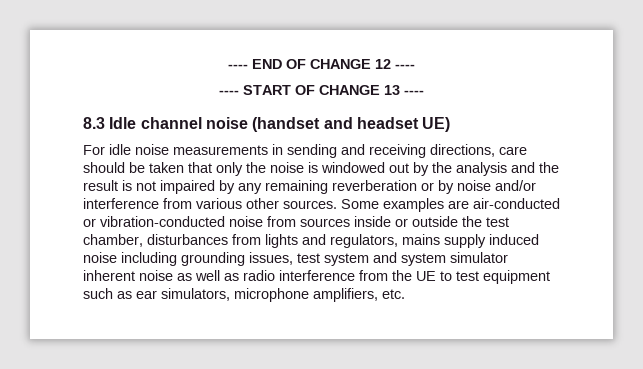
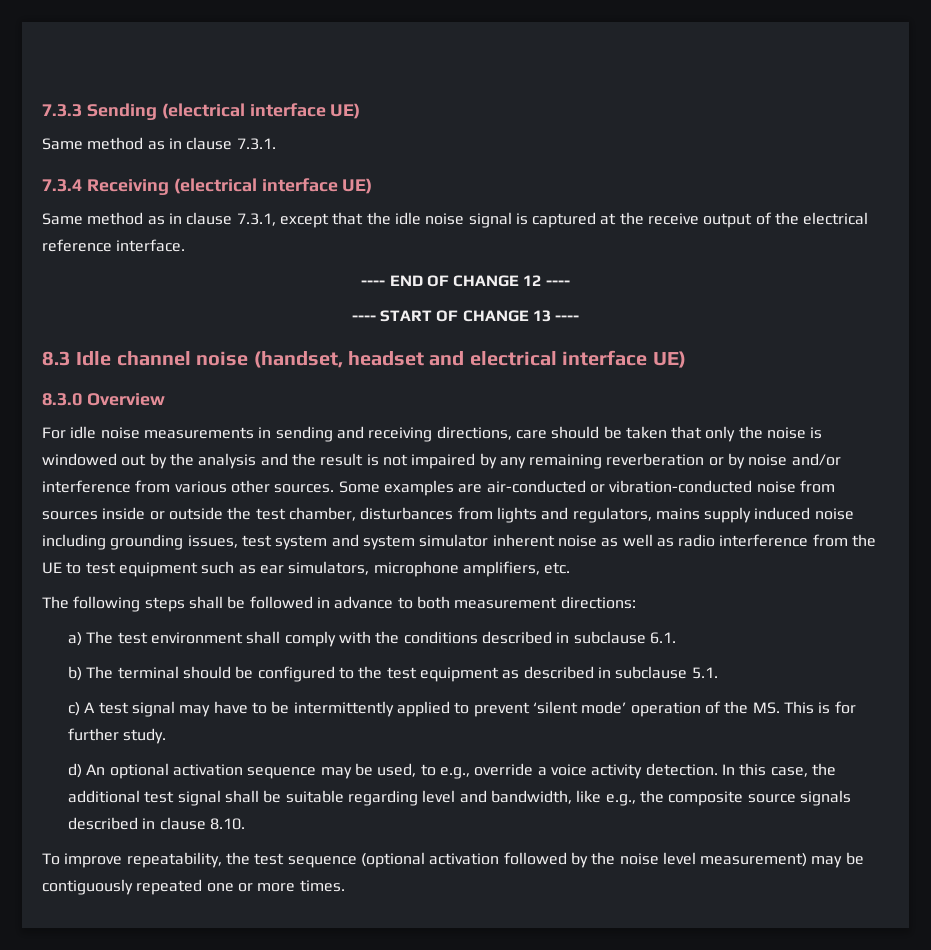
+ 7.3.3 Sending (electrical interface UE)
+ Same method as in clause 7.3.1.
+ 7.3.4 Receiving (electrical interface UE)
+ Same method as in clause 7.3.1, except that the idle noise signal is captured at the receive output of the electrical reference interface.
- 8.3 Idle channel noise (handset and headset UE)
+ 8.3 Idle channel noise (handset, headset and electrical interface UE)
+ 8.3.0 Overview
+ The following steps shall be followed in advance to both measurement directions:
+ a) The test environment shall comply with the conditions described in subclause 6.1.
+ b) The terminal should be configured to the test equipment as described in subclause 5.1.
+ c) A test signal may have to be intermittently applied to prevent ‘silent mode’ operation of the MS. This is for further study.
+ d) An optional activation sequence may be used, to e.g., override a voice activity detection. In this case, the additional test signal shall be suitable regarding level and bandwidth, like e.g., the composite source signals described in clause 8.10.
+ To improve repeatability, the test sequence (optional activation followed by the noise level measurement) may be contiguously repeated one or more times.

